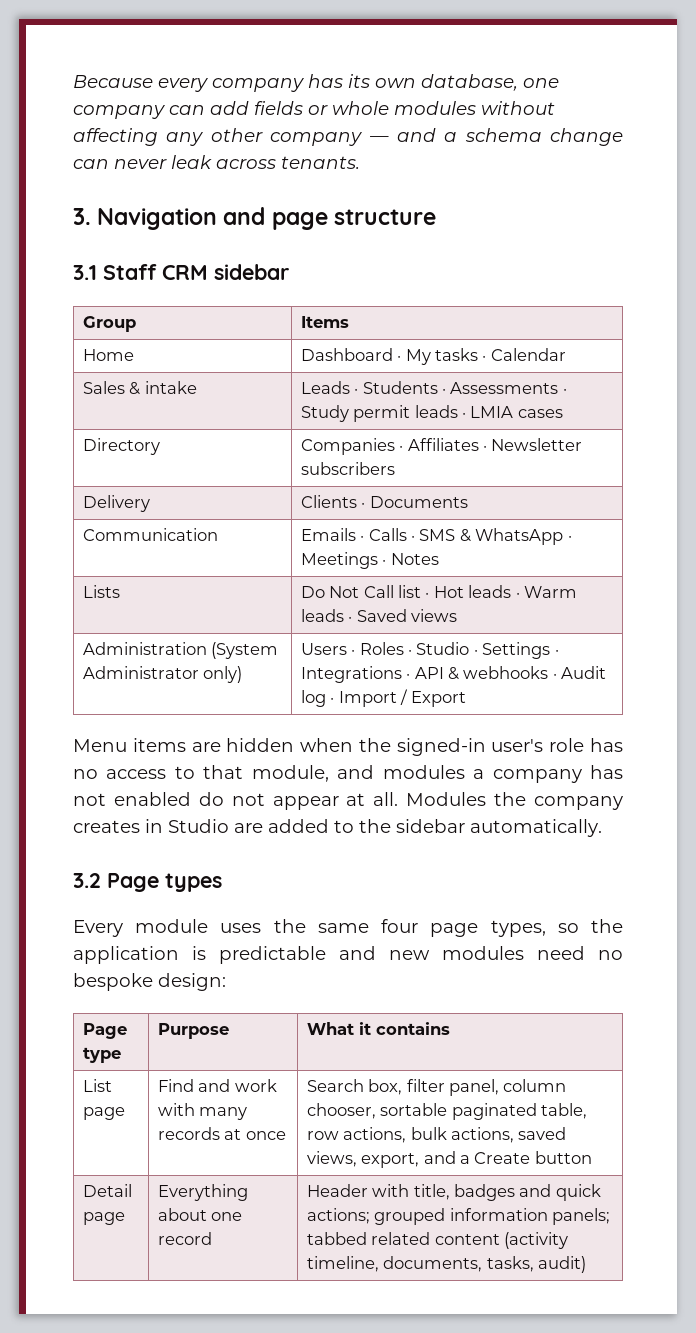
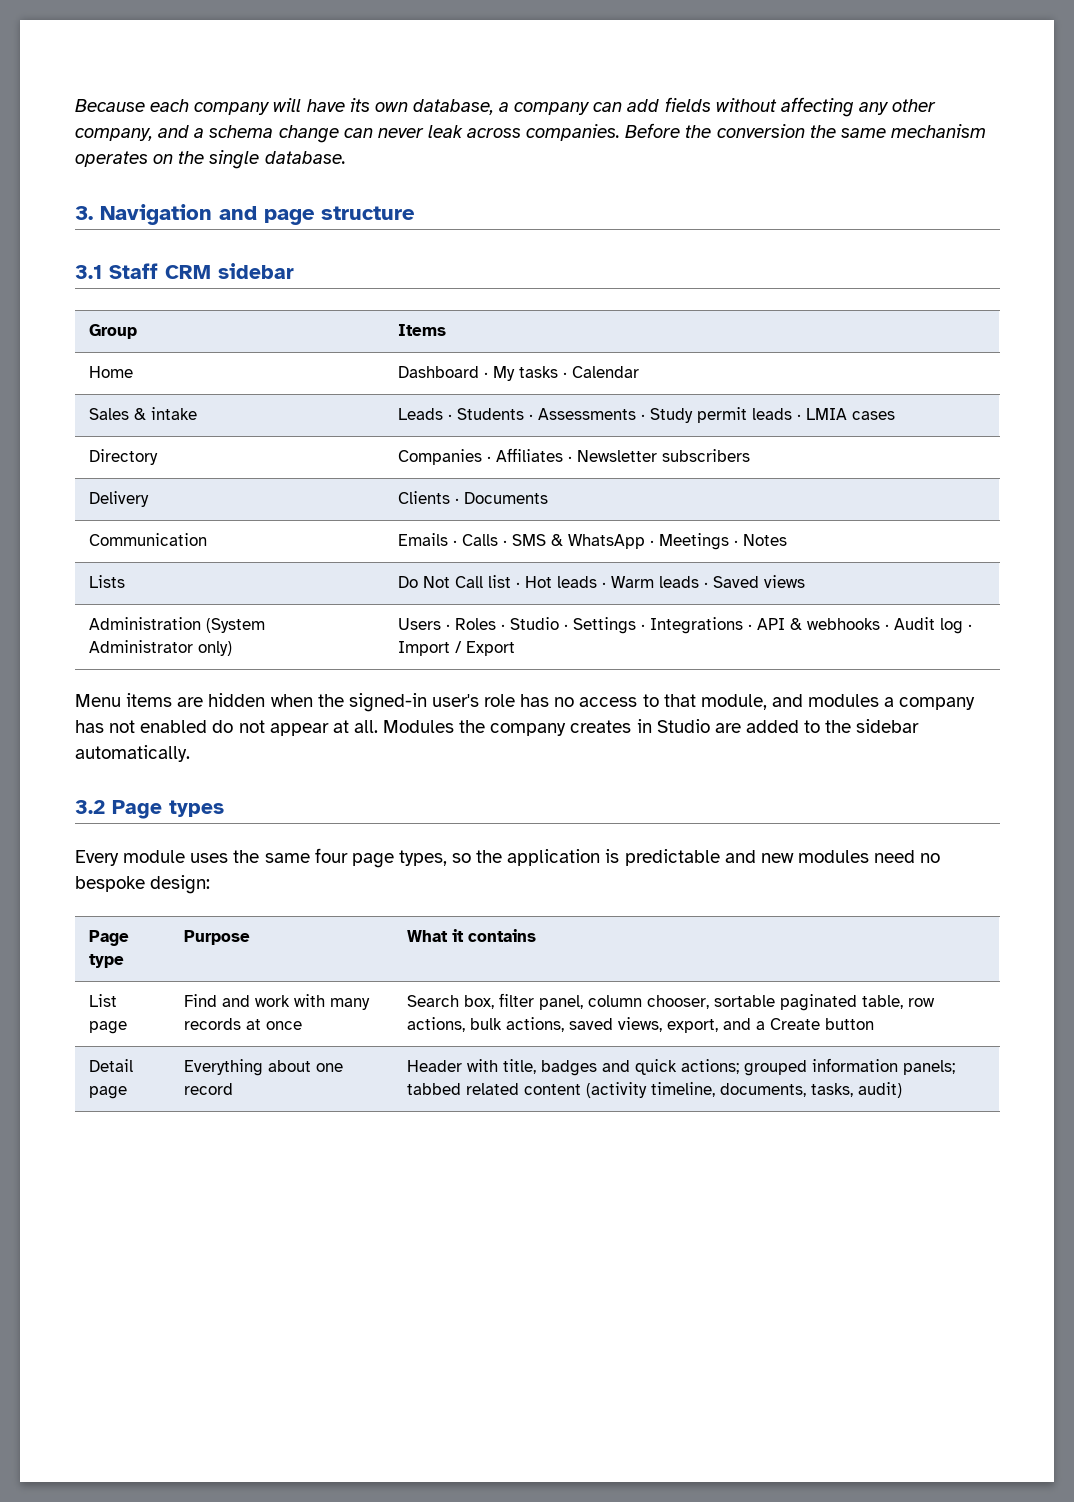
- Because every company has its own database, one company can add fields or whole modules without affecting any other company — and a schema change can never leak across tenants.
+ Because each company will have its own database, a company can add fields without affecting any other company, and a schema change can never leak across companies. Before the conversion the same mechanism operates on the single database.

